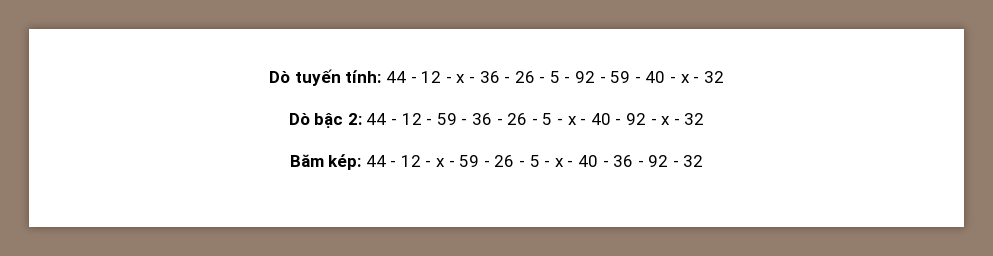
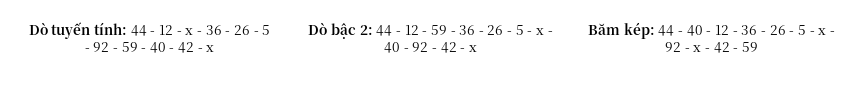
- Dò tuyến tính: 44 - 12 - x - 36 - 26 - 5 - 92 - 59 - 40 - x - 32
+ Dò tuyến tính: 44 - 12 - x - 36 - 26 - 5 - 92 - 59 - 40 - 42 - x
- Dò bậc 2: 44 - 12 - 59 - 36 - 26 - 5 - x - 40 - 92 - x - 32
+ Dò bậc 2: 44 - 12 - 59 - 36 - 26 - 5 - x - 40 - 92 - 42 - x
- Băm kép: 44 - 12 - x - 59 - 26 - 5 - x - 40 - 36 - 92 - 32
+ Băm kép: 44 - 40 - 12 - 36 - 26 - 5 - x - 92 - x - 42 - 59

